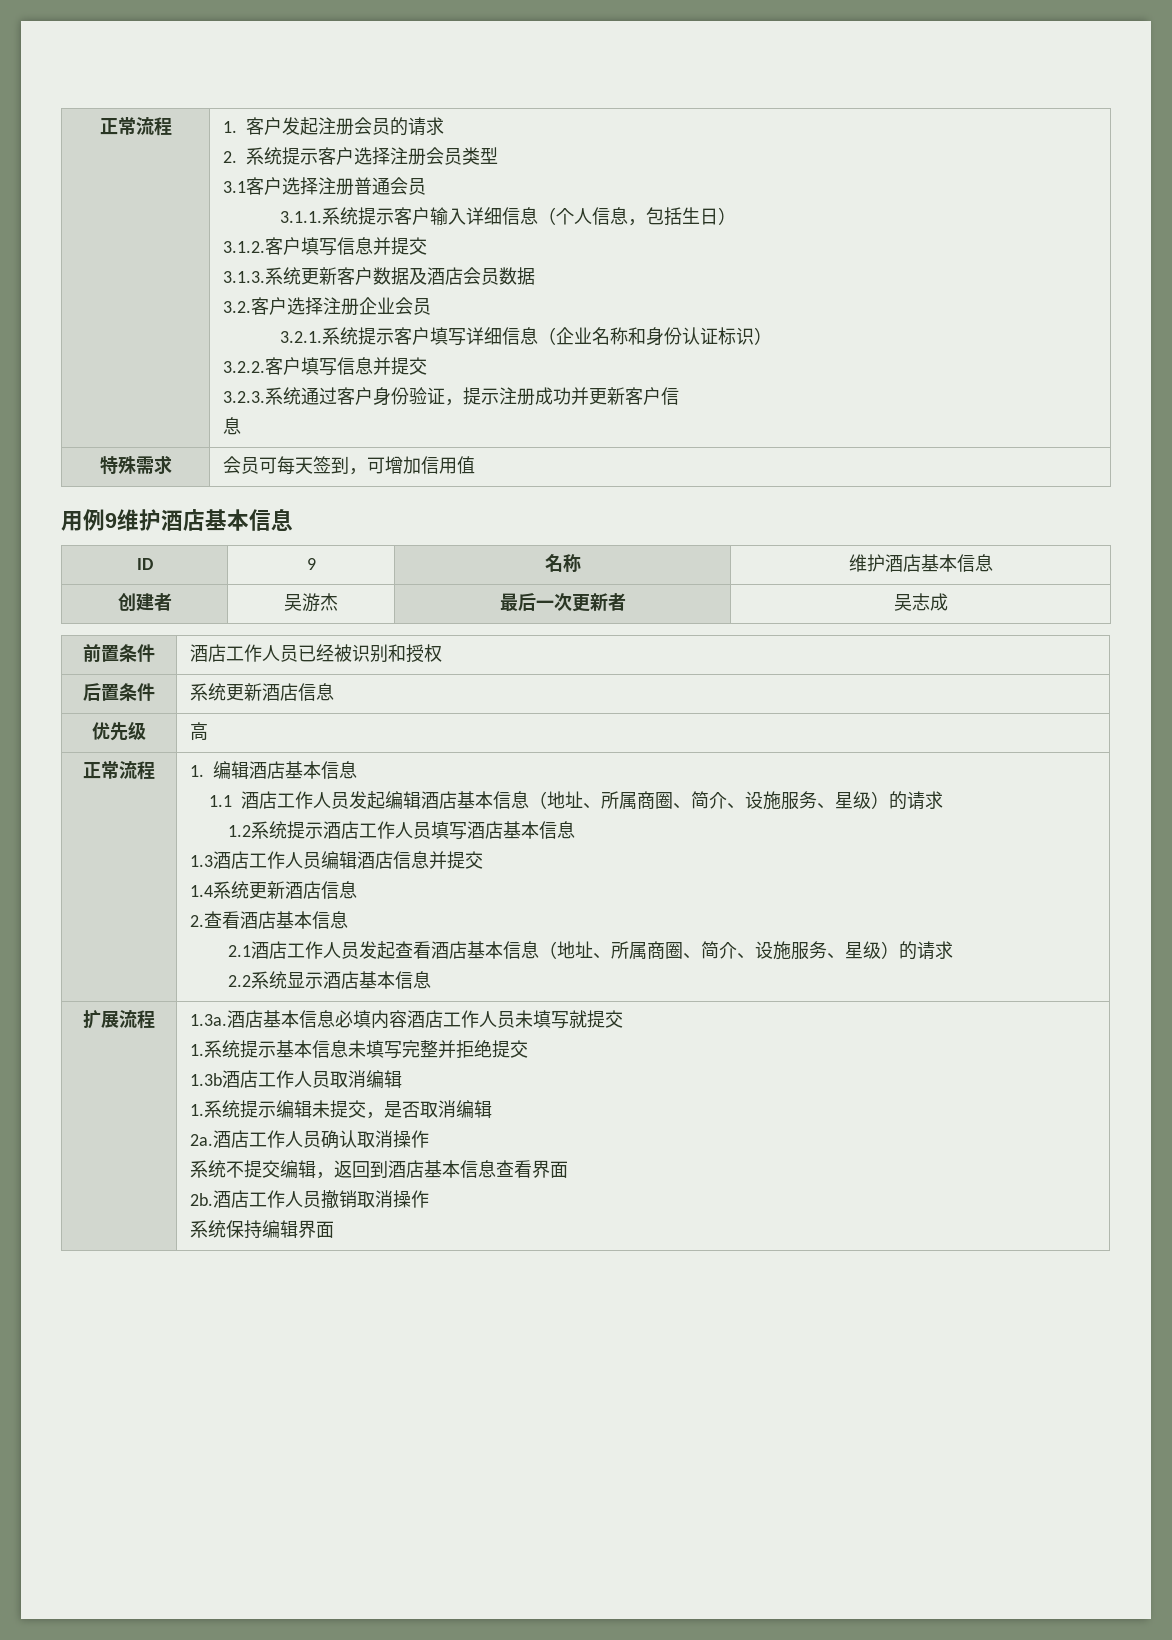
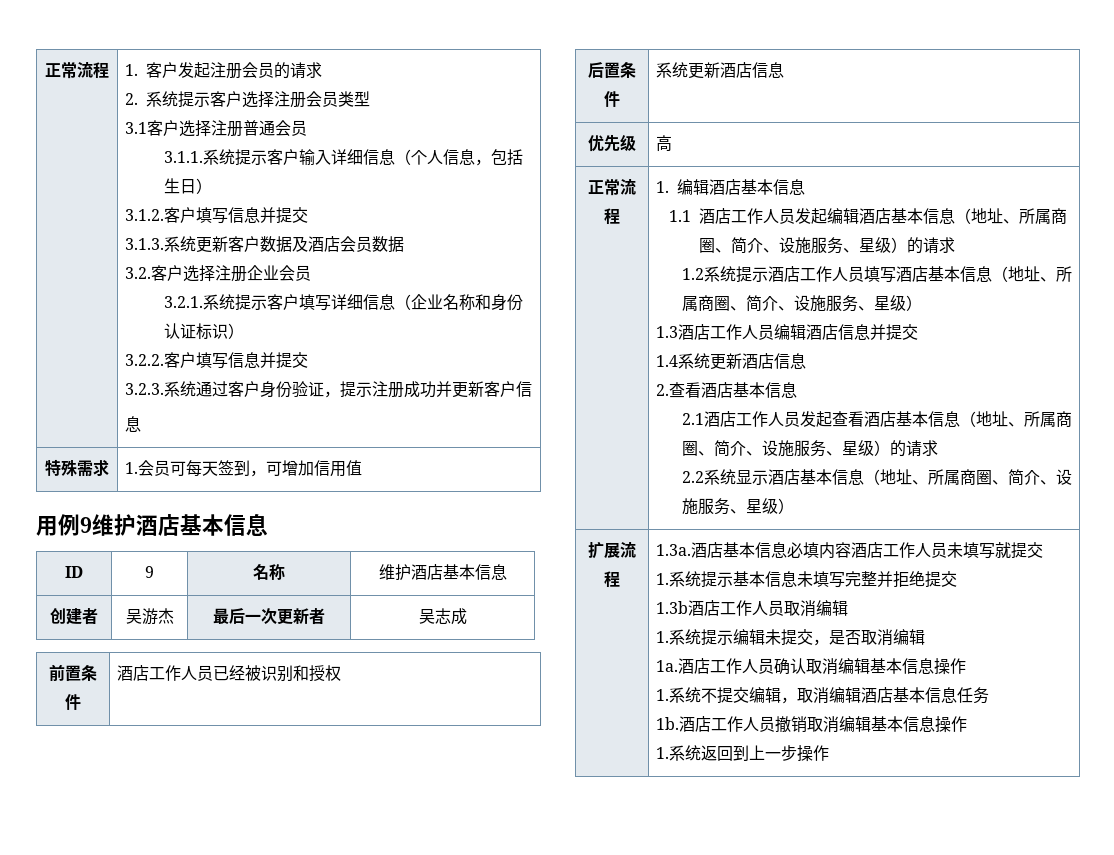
- 特殊需求 | 会员可每天签到，可增加信用值
+ 特殊需求 | 1.会员可每天签到，可增加信用值
- 1.2系统提示酒店工作人员填写酒店基本信息
+ 1.2系统提示酒店工作人员填写酒店基本信息（地址、所属商圈、简介、设施服务、星级）
- 2.2系统显示酒店基本信息
+ 2.2系统显示酒店基本信息（地址、所属商圈、简介、设施服务、星级）
- 2a.
+ 1a.
- 酒店工作人员确认取消操作
- 系统不提交编辑，返回到酒店基本信息查看界面
- 2b.
+ 酒店工作人员确认取消编辑基本信息操作
+ 1.系统不提交编辑，取消编辑酒店基本信息任务
+ 1b.
- 酒店工作人员撤销取消操作
- 系统保持编辑界面
+ 酒店工作人员撤销取消编辑基本信息操作
+ 1.系统返回到上一步操作

